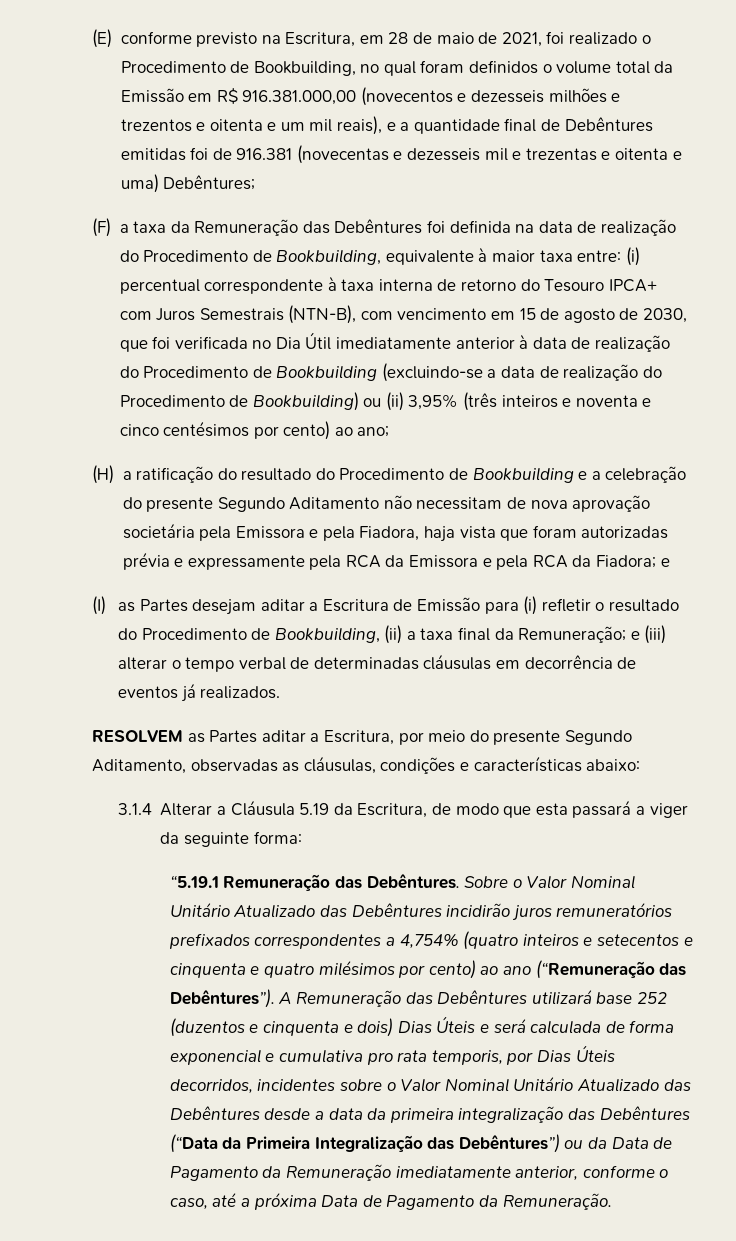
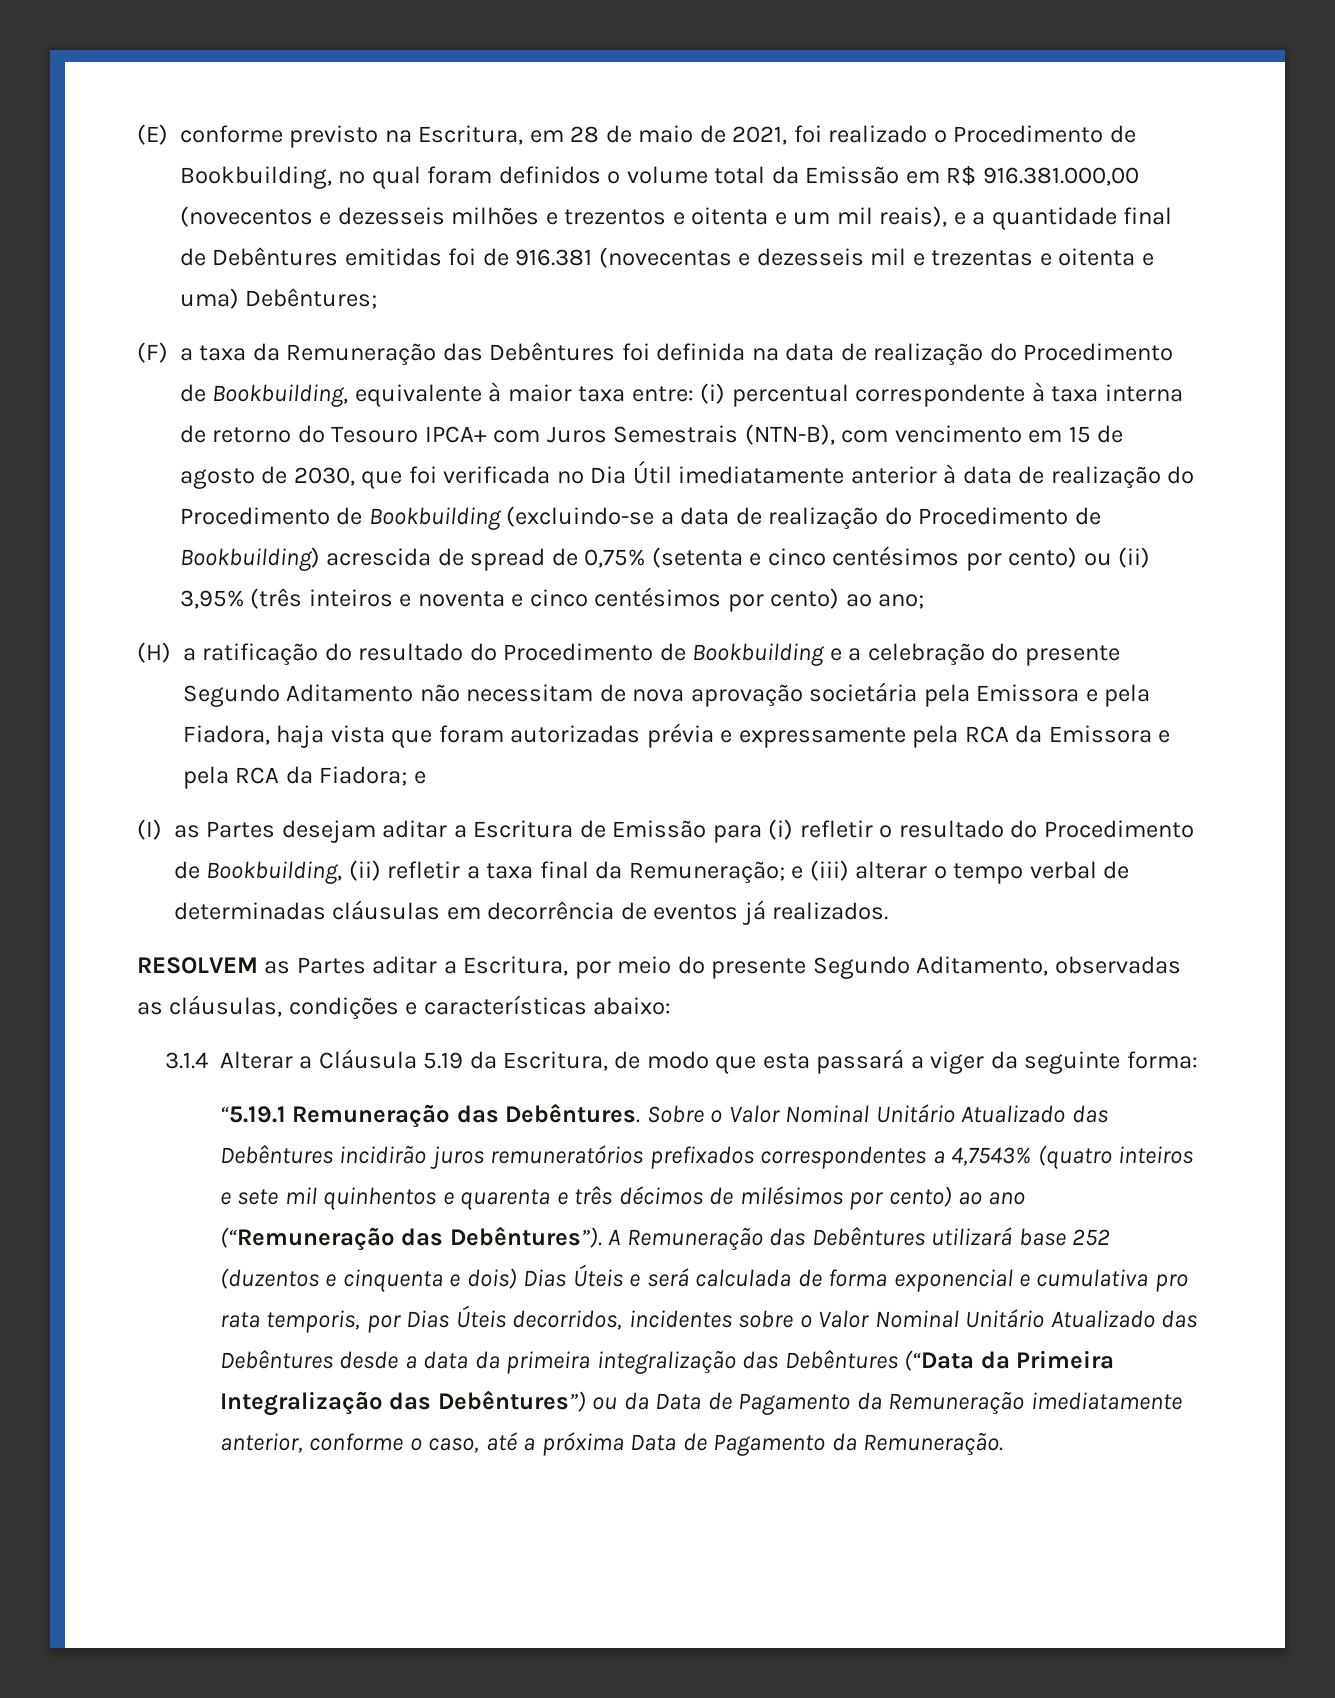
- (i) percentual correspondente à taxa interna de retorno do Tesouro IPCA+ com Juros Semestrais (NTN-B), com vencimento em 15 de agosto de 2030, que foi verificada no Dia Útil imediatamente anterior à data de realização do Procedimento de Bookbuilding (excluindo-se a data de realização do Procedimento de Bookbuilding) ou (ii) 3,95% (três inteiros e noventa e cinco centésimos por cento) ao ano;
+ (i) percentual correspondente à taxa interna de retorno do Tesouro IPCA+ com Juros Semestrais (NTN-B), com vencimento em 15 de agosto de 2030, que foi verificada no Dia Útil imediatamente anterior à data de realização do Procedimento de Bookbuilding (excluindo-se a data de realização do Procedimento de Bookbuilding) acrescida de spread de 0,75% (setenta e cinco centésimos por cento) ou (ii) 3,95% (três inteiros e noventa e cinco centésimos por cento) ao ano;
- (I) as Partes desejam aditar a Escritura de Emissão para (i) refletir o resultado do Procedimento de Bookbuilding, (ii) a taxa final da Remuneração; e (iii) alterar o tempo verbal de determinadas cláusulas em decorrência de eventos já realizados.
+ (I) as Partes desejam aditar a Escritura de Emissão para (i) refletir o resultado do Procedimento de Bookbuilding, (ii) refletir a taxa final da Remuneração; e (iii) alterar o tempo verbal de determinadas cláusulas em decorrência de eventos já realizados.
- Sobre o Valor Nominal Unitário Atualizado das Debêntures incidirão juros remuneratórios prefixados correspondentes a 4,754% (quatro inteiros e setecentos e cinquenta e quatro milésimos por cento) ao ano (“Remuneração das Debêntures”).
+ Sobre o Valor Nominal Unitário Atualizado das Debêntures incidirão juros remuneratórios prefixados correspondentes a 4,7543% (quatro inteiros e sete mil quinhentos e quarenta e três décimos de milésimos por cento) ao ano (“Remuneração das Debêntures”).

